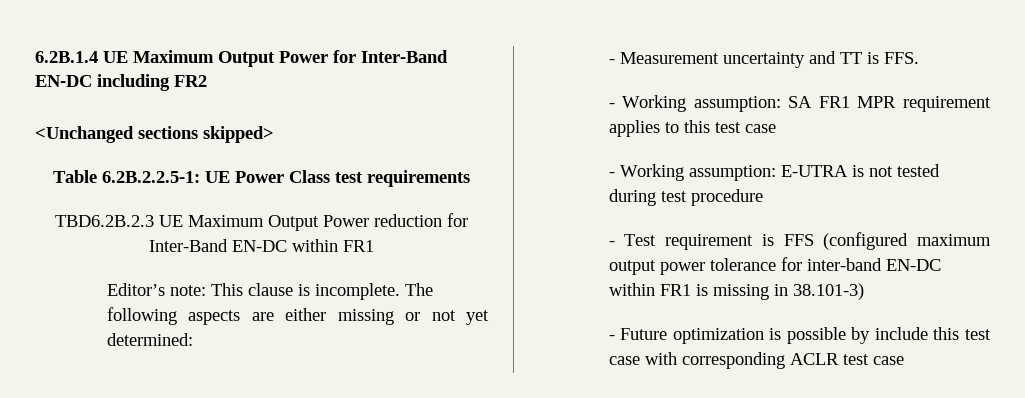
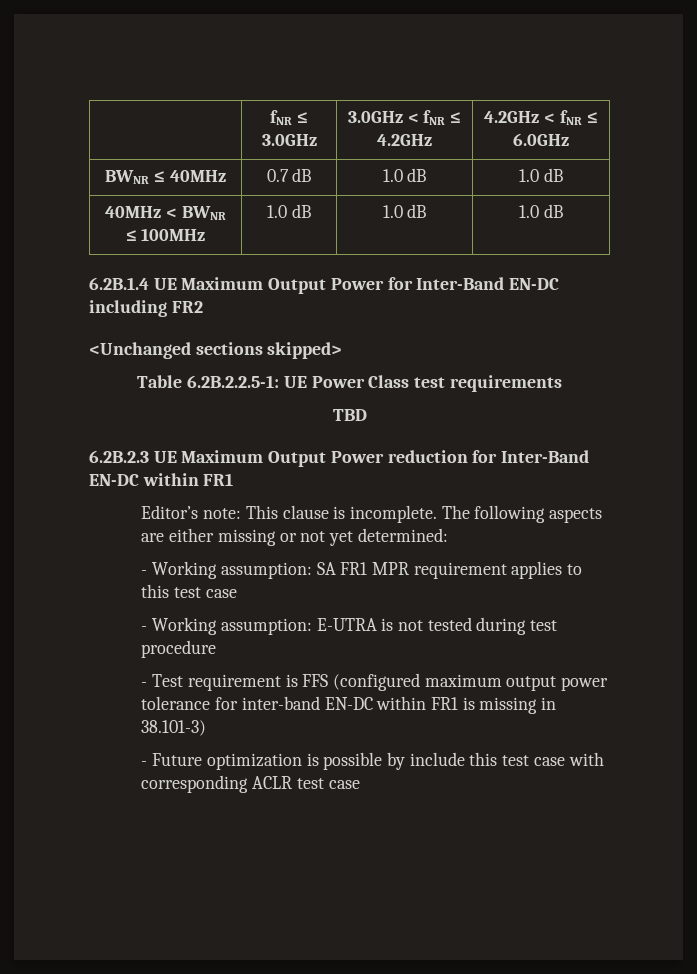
+ | fNR ≤ 3.0GHz | 3.0GHz < fNR ≤ 4.2GHz | 4.2GHz < fNR ≤ 6.0GHz
+ BWNR ≤ 40MHz | 0.7 dB | 1.0 dB | 1.0 dB
+ 40MHz < BWNR ≤ 100MHz | 1.0 dB | 1.0 dB | 1.0 dB
- TBD6.2B.2.3 UE Maximum Output Power reduction for Inter-Band EN-DC within FR1
+ TBD
+ 6.2B.2.3 UE Maximum Output Power reduction for Inter-Band EN-DC within FR1
- - Measurement uncertainty and TT is FFS.

